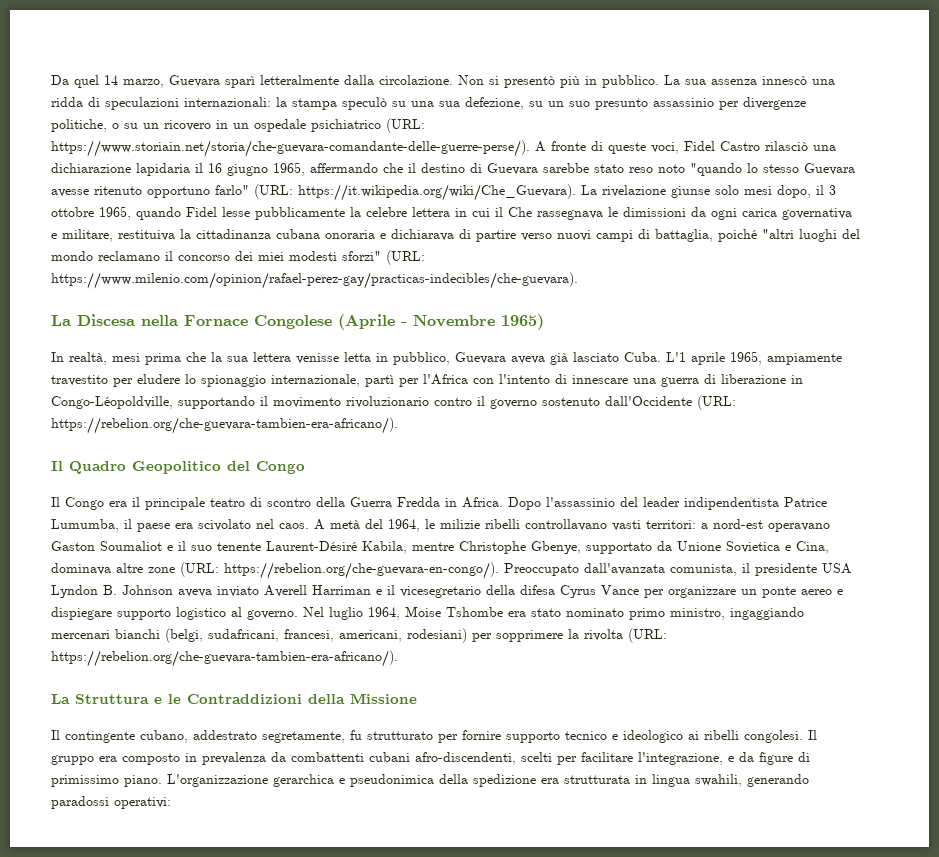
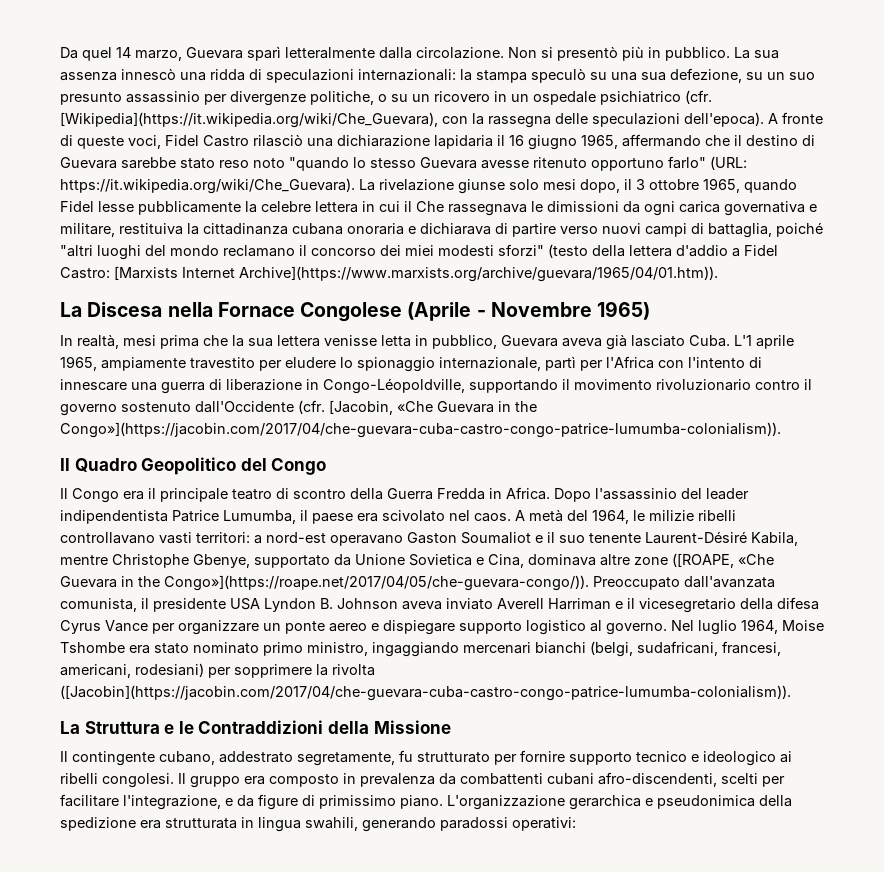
- la stampa speculò su una sua defezione, su un suo presunto assassinio per divergenze politiche, o su un ricovero in un ospedale psichiatrico (URL: https://www.storiain.net/storia/che-guevara-comandante-delle-guerre-perse/). A fronte di queste voci, Fidel Castro rilasciò una dichiarazione lapidaria il 16 giugno 1965, affermando che il destino di Guevara sarebbe stato reso noto "quando lo stesso Guevara avesse ritenuto opportuno farlo" (URL:
+ la stampa speculò su una sua defezione, su un suo presunto assassinio per divergenze politiche, o su un ricovero in un ospedale psichiatrico (cfr. [Wikipedia](https://it.wikipedia.org/wiki/Che_Guevara), con la rassegna delle speculazioni dell'epoca). A fronte di queste voci, Fidel Castro rilasciò una dichiarazione lapidaria il 16 giugno 1965, affermando che il destino di Guevara sarebbe stato reso noto "quando lo stesso Guevara avesse ritenuto opportuno farlo" (URL:
- https://it.wikipedia.org/wiki/Che_Guevara). La rivelazione giunse solo mesi dopo, il 3 ottobre 1965, quando Fidel lesse pubblicamente la celebre lettera in cui il Che rassegnava le dimissioni da ogni carica governativa e militare, restituiva la cittadinanza cubana onoraria e dichiarava di partire verso nuovi campi di battaglia, poiché "altri luoghi del mondo reclamano il concorso dei miei modesti sforzi" (URL: https://www.milenio.com/opinion/rafael-perez-gay/practicas-indecibles/che-guevara).
+ https://it.wikipedia.org/wiki/Che_Guevara). La rivelazione giunse solo mesi dopo, il 3 ottobre 1965, quando Fidel lesse pubblicamente la celebre lettera in cui il Che rassegnava le dimissioni da ogni carica governativa e militare, restituiva la cittadinanza cubana onoraria e dichiarava di partire verso nuovi campi di battaglia, poiché "altri luoghi del mondo reclamano il concorso dei miei modesti sforzi" (testo della lettera d'addio a Fidel Castro: [Marxists Internet Archive](https://www.marxists.org/archive/guevara/1965/04/01.htm)).
- L'1 aprile 1965, ampiamente travestito per eludere lo spionaggio internazionale, partì per l'Africa con l'intento di innescare una guerra di liberazione in Congo-Léopoldville, supportando il movimento rivoluzionario contro il governo sostenuto dall'Occidente (URL: https://rebelion.org/che-guevara-tambien-era-africano/).
+ L'1 aprile 1965, ampiamente travestito per eludere lo spionaggio internazionale, partì per l'Africa con l'intento di innescare una guerra di liberazione in Congo-Léopoldville, supportando il movimento rivoluzionario contro il governo sostenuto dall'Occidente (cfr. [Jacobin, «Che Guevara in the Congo»](https://jacobin.com/2017/04/che-guevara-cuba-castro-congo-patrice-lumumba-colonialism)).
- a nord-est operavano Gaston Soumaliot e il suo tenente Laurent-Désiré Kabila, mentre Christophe Gbenye, supportato da Unione Sovietica e Cina, dominava altre zone (URL: https://rebelion.org/che-guevara-en-congo/). Preoccupato dall'avanzata comunista, il presidente USA Lyndon B. Johnson aveva inviato Averell Harriman e il vicesegretario della difesa Cyrus Vance per organizzare un ponte aereo e dispiegare supporto logistico al governo.
+ a nord-est operavano Gaston Soumaliot e il suo tenente Laurent-Désiré Kabila, mentre Christophe Gbenye, supportato da Unione Sovietica e Cina, dominava altre zone ([ROAPE, «Che Guevara in the Congo»](https://roape.net/2017/04/05/che-guevara-congo/)). Preoccupato dall'avanzata comunista, il presidente USA Lyndon B. Johnson aveva inviato Averell Harriman e il vicesegretario della difesa Cyrus Vance per organizzare un ponte aereo e dispiegare supporto logistico al governo.
- Nel luglio 1964, Moise Tshombe era stato nominato primo ministro, ingaggiando mercenari bianchi (belgi, sudafricani, francesi, americani, rodesiani) per sopprimere la rivolta (URL: https://rebelion.org/che-guevara-tambien-era-africano/).
+ Nel luglio 1964, Moise Tshombe era stato nominato primo ministro, ingaggiando mercenari bianchi (belgi, sudafricani, francesi, americani, rodesiani) per sopprimere la rivolta ([Jacobin](https://jacobin.com/2017/04/che-guevara-cuba-castro-congo-patrice-lumumba-colonialism)).

